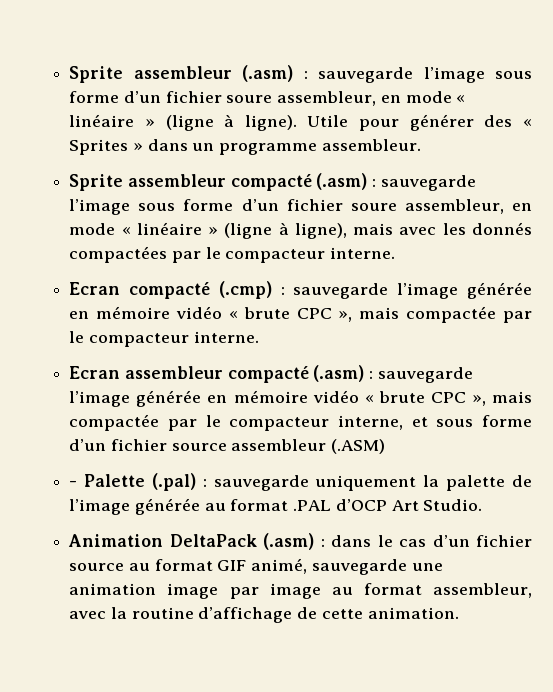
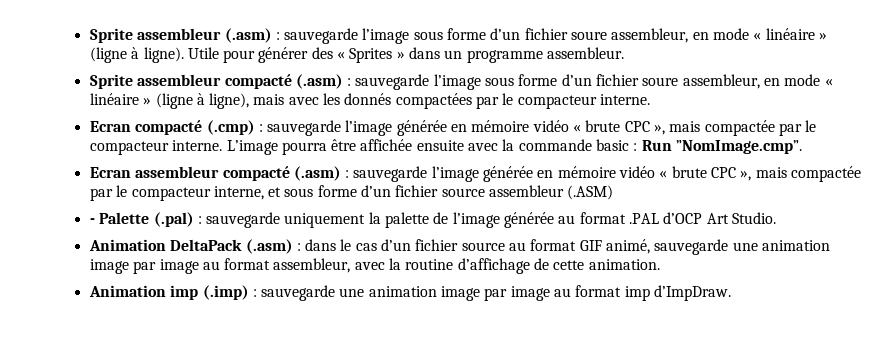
+ L’image pourra être affichée ensuite avec la commande basic : Run ”NomImage.cmp”.
+ Animation imp (.imp) : sauvegarde une animation image par image au format imp d’ImpDraw.

